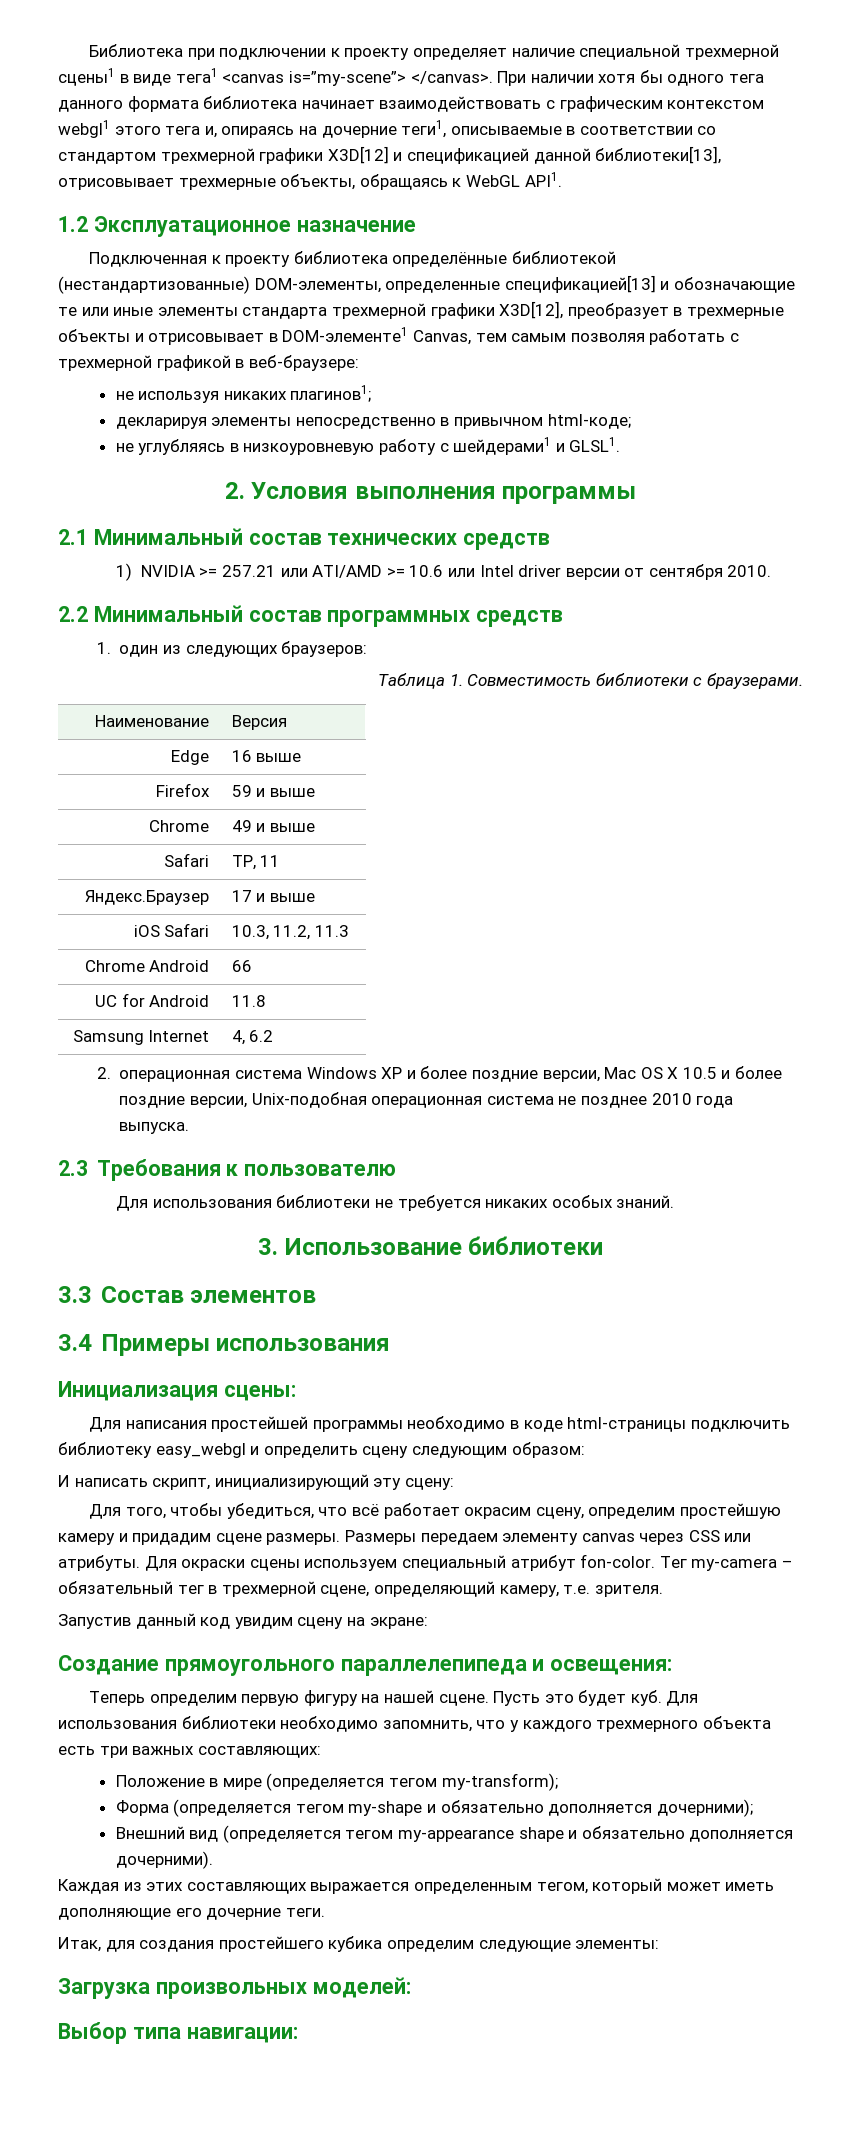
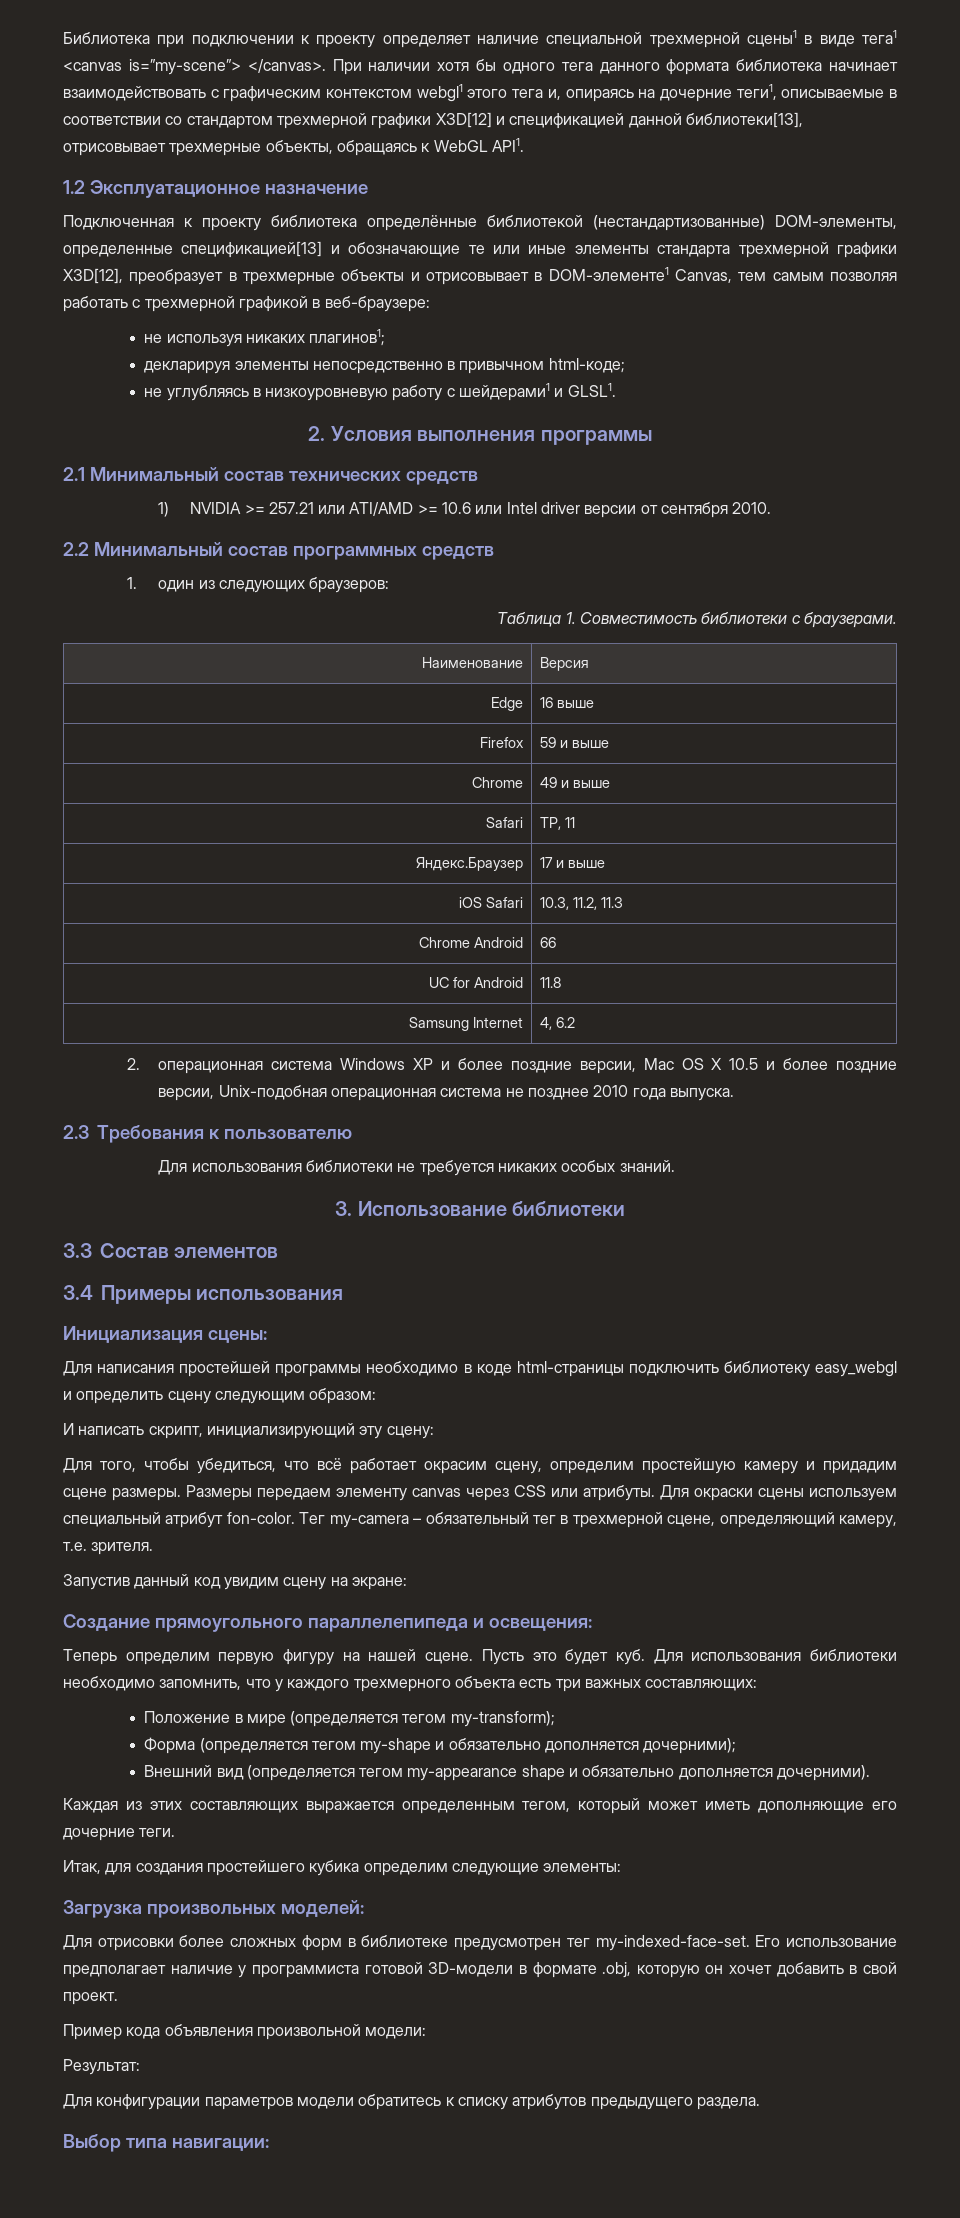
+ Для отрисовки более сложных форм в библиотеке предусмотрен тег my-indexed-face-set. Его использование предполагает наличие у программиста готовой 3D-модели в формате .obj, которую он хочет добавить в свой проект.
+ Пример кода объявления произвольной модели:
+ Результат:
+ Для конфигурации параметров модели обратитесь к списку атрибутов предыдущего раздела.

